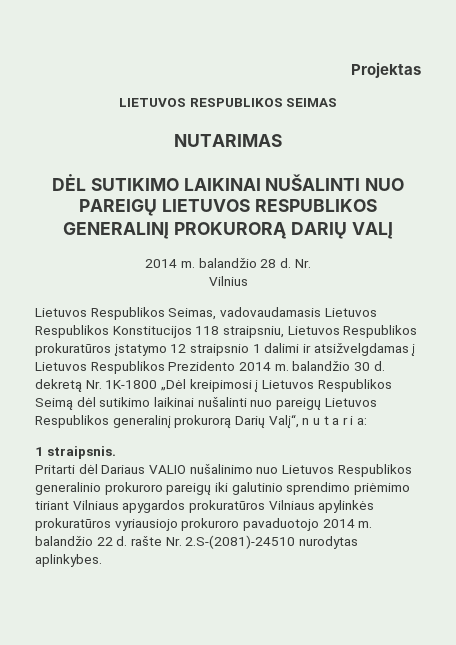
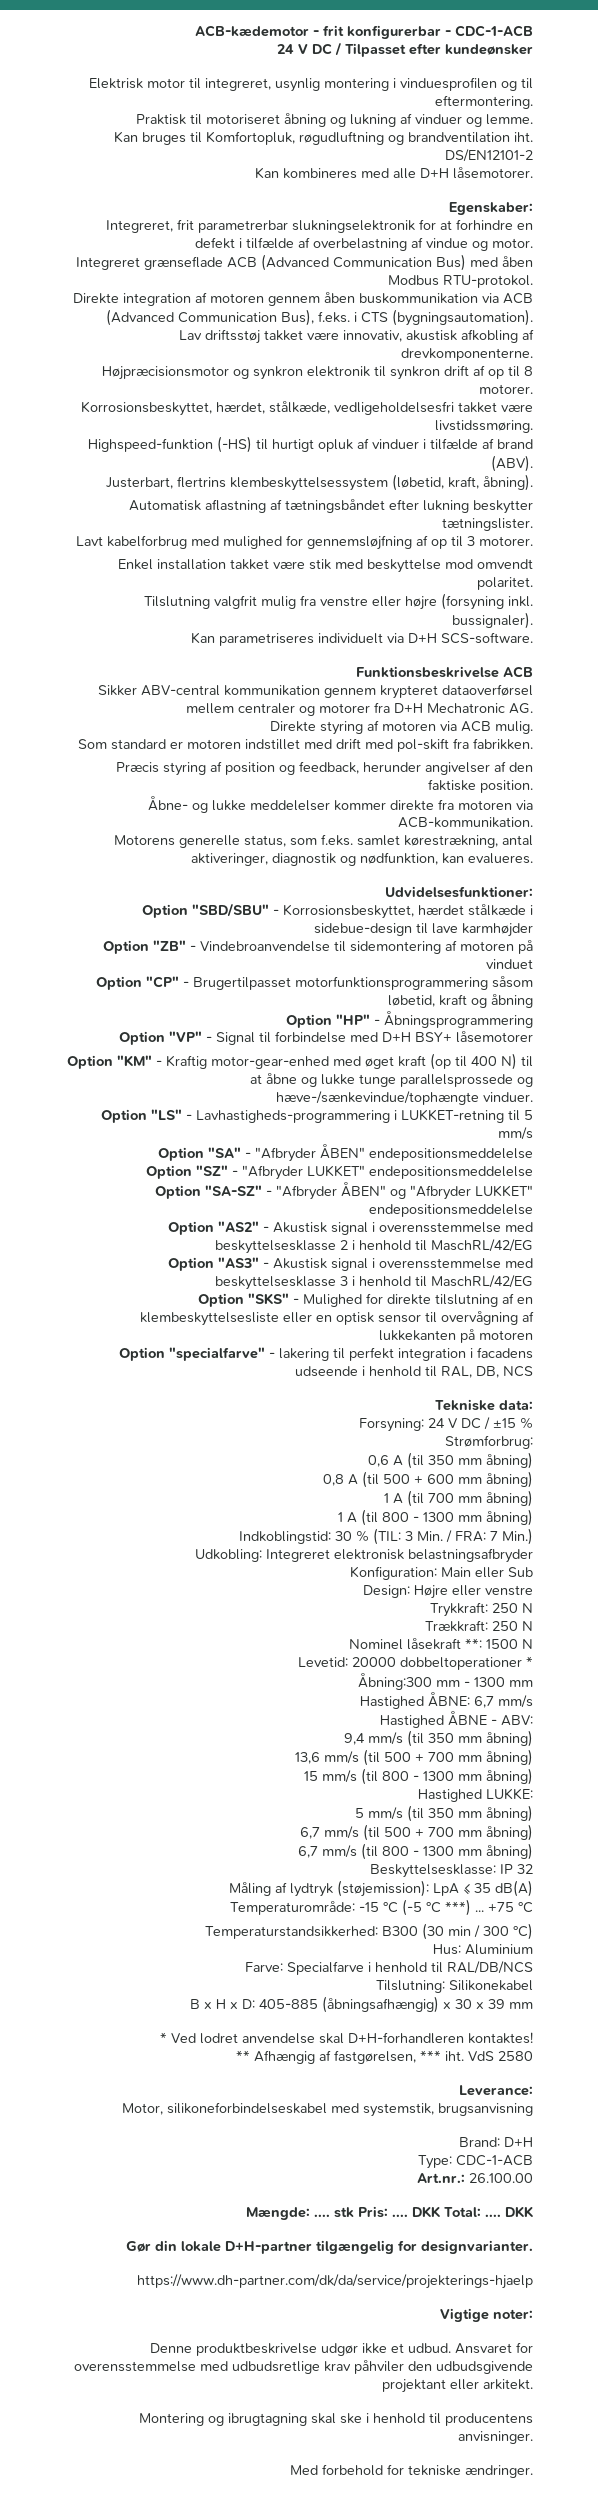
- Projektas
- LIETUVOS RESPUBLIKOS SEIMAS
- NUTARIMAS
- DĖL SUTIKIMO LAIKINAI NUŠALINTI NUO PAREIGŲ LIETUVOS RESPUBLIKOS GENERALINĮ PROKURORĄ DARIŲ VALĮ
- 2014 m. balandžio 28 d. Nr.
- Vilnius
- Lietuvos Respublikos Seimas, vadovaudamasis Lietuvos Respublikos Konstitucijos 118 straipsniu, Lietuvos Respublikos prokuratūros įstatymo 12 straipsnio 1 dalimi ir atsižvelgdamas į Lietuvos Respublikos Prezidento 2014 m. balandžio 30 d. dekretą Nr. 1K-1800 „Dėl kreipimosi į Lietuvos Respublikos Seimą dėl sutikimo laikinai nušalinti nuo pareigų Lietuvos Respublikos generalinį prokurorą Darių Valį“, n u t a r i a:
- 1 straipsnis.
- Pritarti dėl Dariaus VALIO nušalinimo nuo Lietuvos Respublikos generalinio prokuroro pareigų iki galutinio sprendimo priėmimo tiriant Vilniaus apygardos prokuratūros Vilniaus apylinkės prokuratūros vyriausiojo prokuroro pavaduotojo 2014 m. balandžio 22 d. rašte Nr. 2.S-(2081)-24510 nurodytas aplinkybes.
+ ACB-kædemotor - frit konfigurerbar - CDC-1-ACB
+ 24 V DC / Tilpasset efter kundeønsker
+ Elektrisk motor til integreret, usynlig montering i vinduesprofilen og til eftermontering.
+ Praktisk til motoriseret åbning og lukning af vinduer og lemme.
+ Kan bruges til Komfortopluk, røgudluftning og brandventilation iht. DS/EN12101-2
+ Kan kombineres med alle D+H låsemotorer.
+ Egenskaber:
+ Integreret, frit parametrerbar slukningselektronik for at forhindre en defekt i tilfælde af overbelastning af vindue og motor.
+ Integreret grænseflade ACB (Advanced Communication Bus) med åben Modbus RTU-protokol.
+ Direkte integration af motoren gennem åben buskommunikation via ACB (Advanced Communication Bus), f.eks. i CTS (bygningsautomation).
+ Lav driftsstøj takket være innovativ, akustisk afkobling af drevkomponenterne.
+ Højpræcisionsmotor og synkron elektronik til synkron drift af op til 8 motorer.
+ Korrosionsbeskyttet, hærdet, stålkæde, vedligeholdelsesfri takket være livstidssmøring.
+ Highspeed-funktion (-HS) til hurtigt opluk af vinduer i tilfælde af brand (ABV).
+ Justerbart, flertrins klembeskyttelsessystem (løbetid, kraft, åbning).
+ Automatisk aflastning af tætningsbåndet efter lukning beskytter tætningslister.
+ Lavt kabelforbrug med mulighed for gennemsløjfning af op til 3 motorer.
+ Enkel installation takket være stik med beskyttelse mod omvendt polaritet.
+ Tilslutning valgfrit mulig fra venstre eller højre (forsyning inkl. bussignaler).
+ Kan parametriseres individuelt via D+H SCS-software.
+ Funktionsbeskrivelse ACB
+ Sikker ABV-central kommunikation gennem krypteret dataoverførsel mellem centraler og motorer fra D+H Mechatronic AG.
+ Direkte styring af motoren via ACB mulig.
+ Som standard er motoren indstillet med drift med pol-skift fra fabrikken.
+ Præcis styring af position og feedback, herunder angivelser af den faktiske position.
+ Åbne- og lukke meddelelser kommer direkte fra motoren via ACB-kommunikation.
+ Motorens generelle status, som f.eks. samlet kørestrækning, antal aktiveringer, diagnostik og nødfunktion, kan evalueres.
+ Udvidelsesfunktioner:
+ Option "SBD/SBU" - Korrosionsbeskyttet, hærdet stålkæde i sidebue-design til lave karmhøjder
+ Option "ZB" - Vindebroanvendelse til sidemontering af motoren på vinduet
+ Option "CP" - Brugertilpasset motorfunktionsprogrammering såsom løbetid, kraft og åbning
+ Option "HP" - Åbningsprogrammering
+ Option "VP" - Signal til forbindelse med D+H BSY+ låsemotorer
+ Option "KM" - Kraftig motor-gear-enhed med øget kraft (op til 400 N) til at åbne og lukke tunge parallelsprossede og hæve-/sænkevindue/tophængte vinduer.
+ Option "LS" - Lavhastigheds-programmering i LUKKET-retning til 5 mm/s
+ Option "SA" - "Afbryder ÅBEN" endepositionsmeddelelse
+ Option "SZ" - "Afbryder LUKKET" endepositionsmeddelelse
+ Option "SA-SZ" - "Afbryder ÅBEN" og "Afbryder LUKKET" endepositionsmeddelelse
+ Option "AS2" - Akustisk signal i overensstemmelse med beskyttelsesklasse 2 i henhold til MaschRL/42/EG
+ Option "AS3" - Akustisk signal i overensstemmelse med beskyttelsesklasse 3 i henhold til MaschRL/42/EG
+ Option "SKS" - Mulighed for direkte tilslutning af en klembeskyttelsesliste eller en optisk sensor til overvågning af lukkekanten på motoren
+ Option "specialfarve" - lakering til perfekt integration i facadens udseende i henhold til RAL, DB, NCS
+ Tekniske data:
+ Forsyning: 24 V DC / ±15 %
+ Strømforbrug:
+ 0,6 A (til 350 mm åbning)
+ 0,8 A (til 500 + 600 mm åbning)
+ 1 A (til 700 mm åbning)
+ 1 A (til 800 - 1300 mm åbning)
+ Indkoblingstid: 30 % (TIL: 3 Min. / FRA: 7 Min.)
+ Udkobling: Integreret elektronisk belastningsafbryder
+ Konfiguration: Main eller Sub
+ Design: Højre eller venstre
+ Trykkraft: 250 N
+ Trækkraft: 250 N
+ Nominel låsekraft **: 1500 N
+ Levetid: 20000 dobbeltoperationer *
+ Åbning:300 mm - 1300 mm
+ Hastighed ÅBNE: 6,7 mm/s
+ Hastighed ÅBNE - ABV:
+ 9,4 mm/s (til 350 mm åbning)
+ 13,6 mm/s (til 500 + 700 mm åbning)
+ 15 mm/s (til 800 - 1300 mm åbning)
+ Hastighed LUKKE:
+ 5 mm/s (til 350 mm åbning)
+ 6,7 mm/s (til 500 + 700 mm åbning)
+ 6,7 mm/s (til 800 - 1300 mm åbning)
+ Beskyttelsesklasse: IP 32
+ Måling af lydtryk (støjemission): LpA ≤ 35 dB(A)
+ Temperaturområde: -15 °C (-5 °C ***) ... +75 °C
+ Temperaturstandsikkerhed: B300 (30 min / 300 °C)
+ Hus: Aluminium
+ Farve: Specialfarve i henhold til RAL/DB/NCS
+ Tilslutning: Silikonekabel
+ B x H x D: 405-885 (åbningsafhængig) x 30 x 39 mm
+ * Ved lodret anvendelse skal D+H-forhandleren kontaktes!
+ ** Afhængig af fastgørelsen, *** iht. VdS 2580
+ Leverance:
+ Motor, silikoneforbindelseskabel med systemstik, brugsanvisning
+ Brand: D+H
+ Type: CDC-1-ACB
+ Art.nr.: 26.100.00
+ Mængde: .... stk Pris: .... DKK Total: .... DKK
+ Gør din lokale D+H-partner tilgængelig for designvarianter.
+ https://www.dh-partner.com/dk/da/service/projekterings-hjaelp
+ Vigtige noter:
+ Denne produktbeskrivelse udgør ikke et udbud. Ansvaret for overensstemmelse med udbudsretlige krav påhviler den udbudsgivende projektant eller arkitekt.
+ Montering og ibrugtagning skal ske i henhold til producentens anvisninger.
+ Med forbehold for tekniske ændringer.

